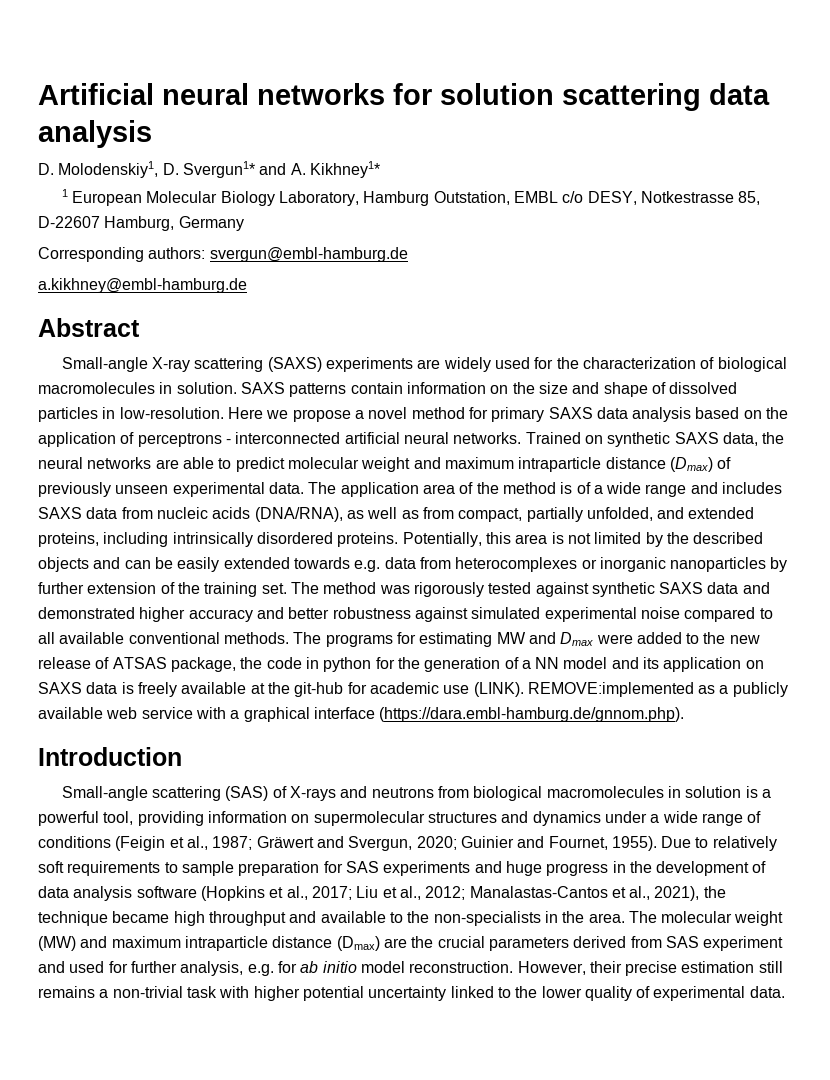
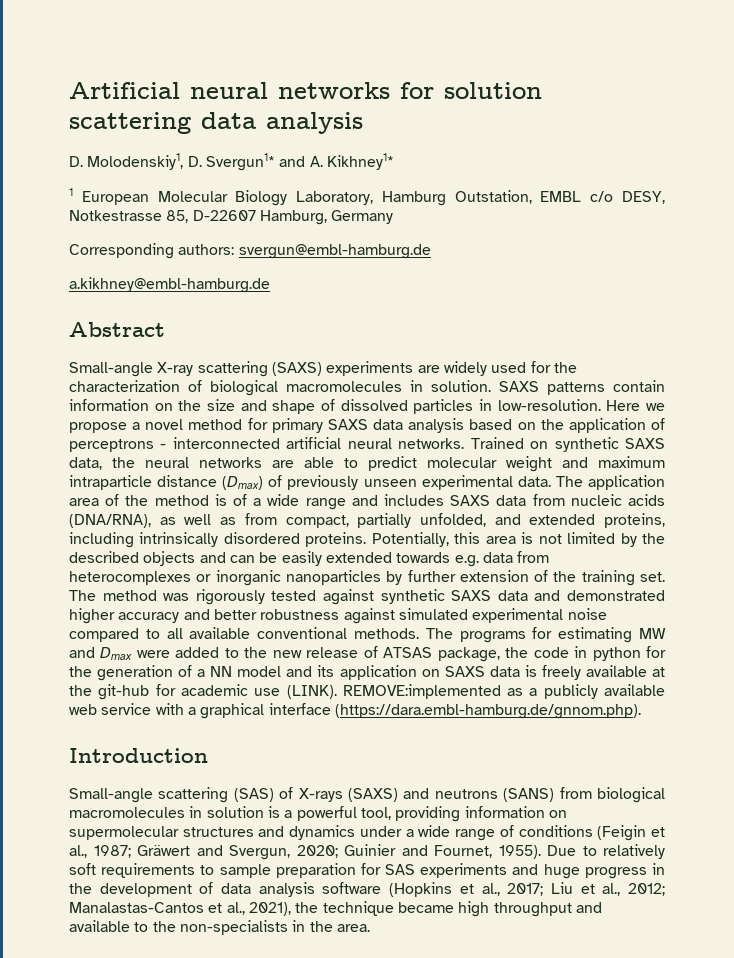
- Small-angle scattering (SAS) of X-rays and neutrons from biological macromolecules in solution is a powerful tool, providing information on supermolecular structures and dynamics under a wide range of conditions (Feigin et al., 1987; Gräwert and Svergun, 2020; Guinier and Fournet, 1955).
+ Small-angle scattering (SAS) of X-rays (SAXS) and neutrons (SANS) from biological macromolecules in solution is a powerful tool, providing information on supermolecular structures and dynamics under a wide range of conditions (Feigin et al., 1987; Gräwert and Svergun, 2020; Guinier and Fournet, 1955).
- The molecular weight (MW) and maximum intraparticle distance (Dmax) are the crucial parameters derived from SAS experiment and used for further analysis, e.g. for ab initio model reconstruction. However, their precise estimation still remains a non-trivial task with higher potential uncertainty linked to the lower quality of experimental data.

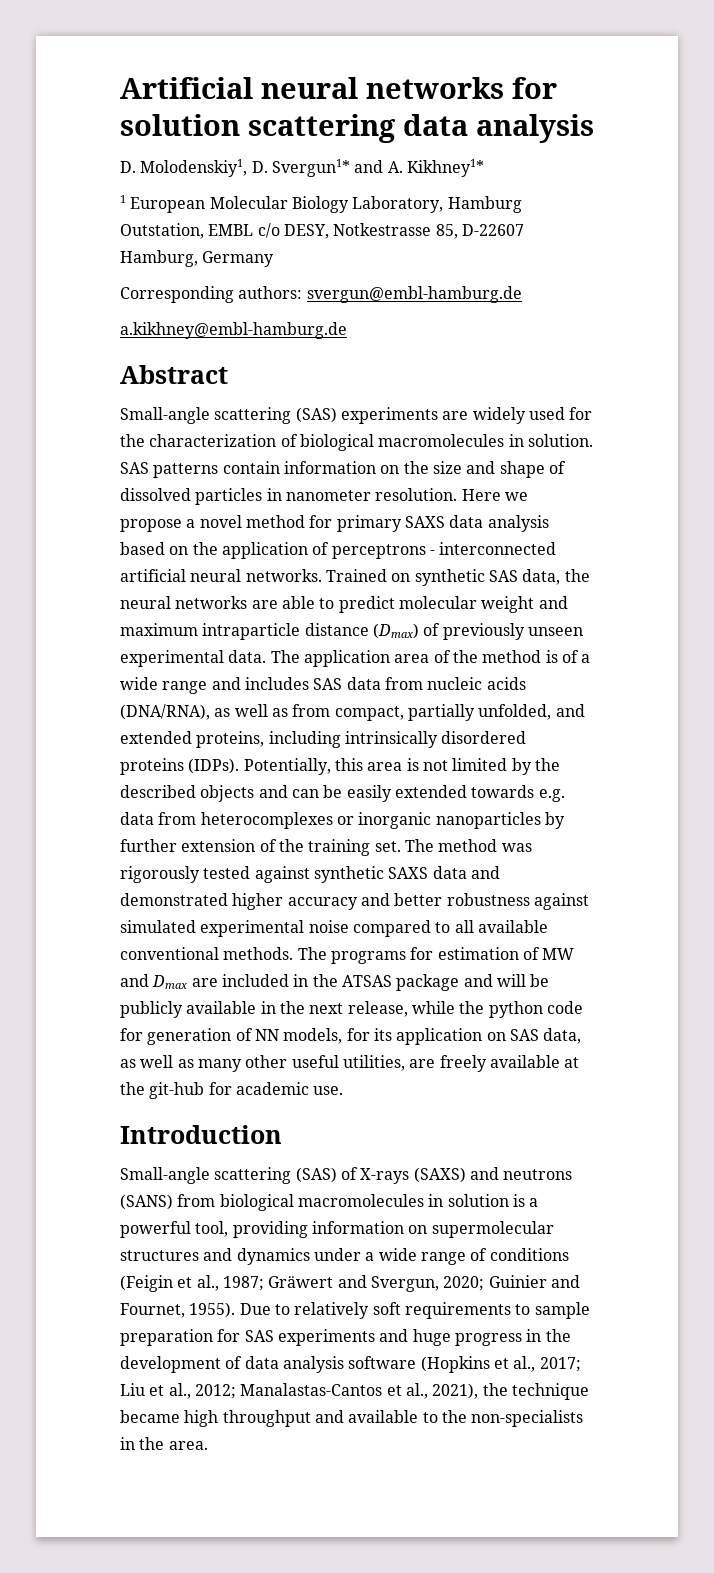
- Small-angle X-ray scattering (SAXS) experiments are widely used for the characterization of biological macromolecules in solution.
+ Small-angle scattering (SAS) experiments are widely used for the characterization of biological macromolecules in solution.
- SAXS patterns contain information on the size and shape of dissolved particles in low-resolution.
+ SAS patterns contain information on the size and shape of dissolved particles in nanometer resolution.
- Trained on synthetic SAXS data, the neural networks are able to predict molecular weight and maximum intraparticle distance (Dmax) of previously unseen experimental data.
+ Trained on synthetic SAS data, the neural networks are able to predict molecular weight and maximum intraparticle distance (Dmax) of previously unseen experimental data.
- The application area of the method is of a wide range and includes SAXS data from nucleic acids (DNA/RNA), as well as from compact, partially unfolded, and extended proteins, including intrinsically disordered proteins.
+ The application area of the method is of a wide range and includes SAS data from nucleic acids (DNA/RNA), as well as from compact, partially unfolded, and extended proteins, including intrinsically disordered proteins (IDPs).
- The programs for estimating MW and Dmax were added to the new release of ATSAS package, the code in python for the generation of a NN model and its application on SAXS data is freely available at the git-hub for academic use (LINK). REMOVE:implemented as a publicly available web service with a graphical interface (https://dara.embl-hamburg.de/gnnom.php).
+ The programs for estimation of MW and Dmax are included in the ATSAS package and will be publicly available in the next release, while the python code for generation of NN models, for its application on SAS data, as well as many other useful utilities, are freely available at the git-hub for academic use.

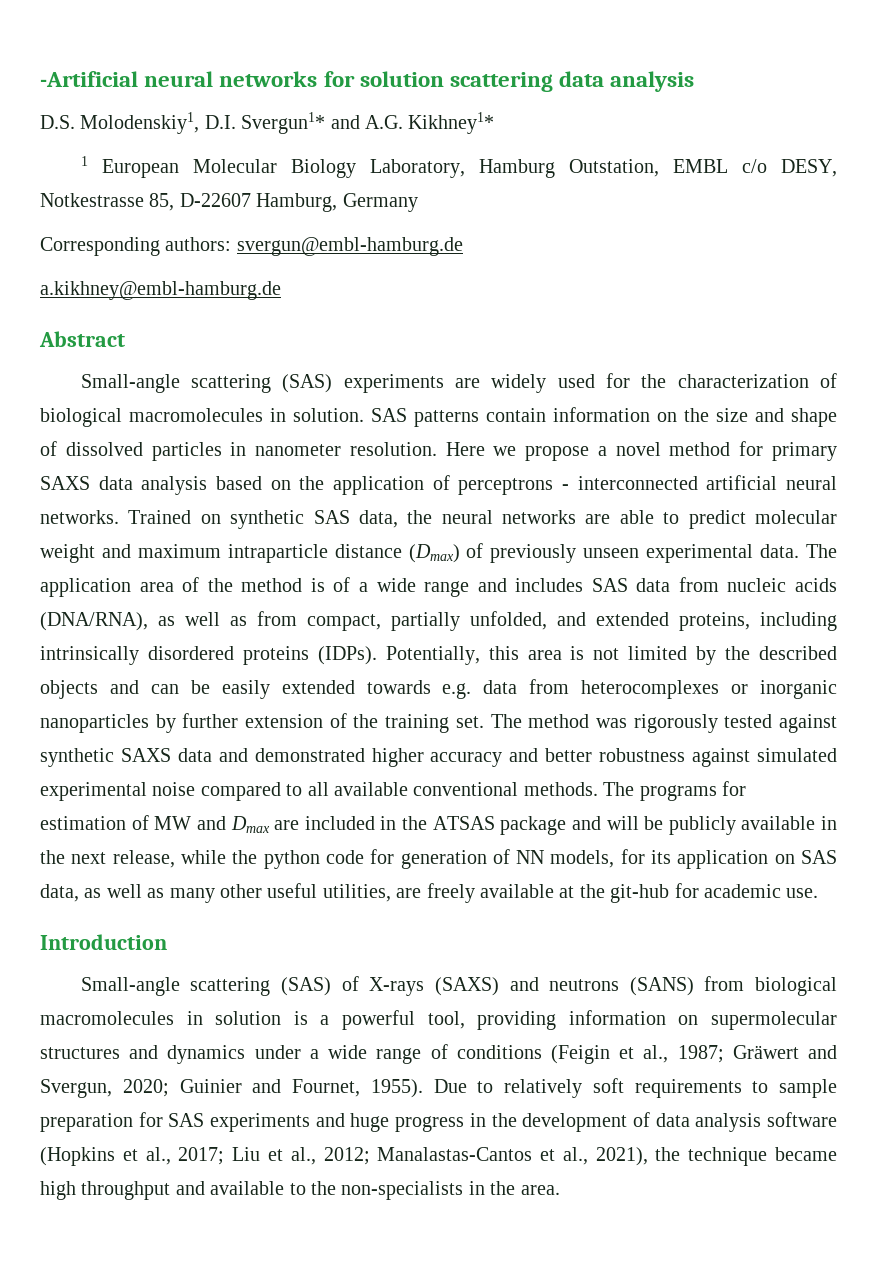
- Artificial neural networks for solution scattering data analysis
+ -Artificial neural networks for solution scattering data analysis
- D. Molodenskiy1, D. Svergun1* and A. Kikhney1*
+ D.S. Molodenskiy1, D.I. Svergun1* and A.G. Kikhney1*

